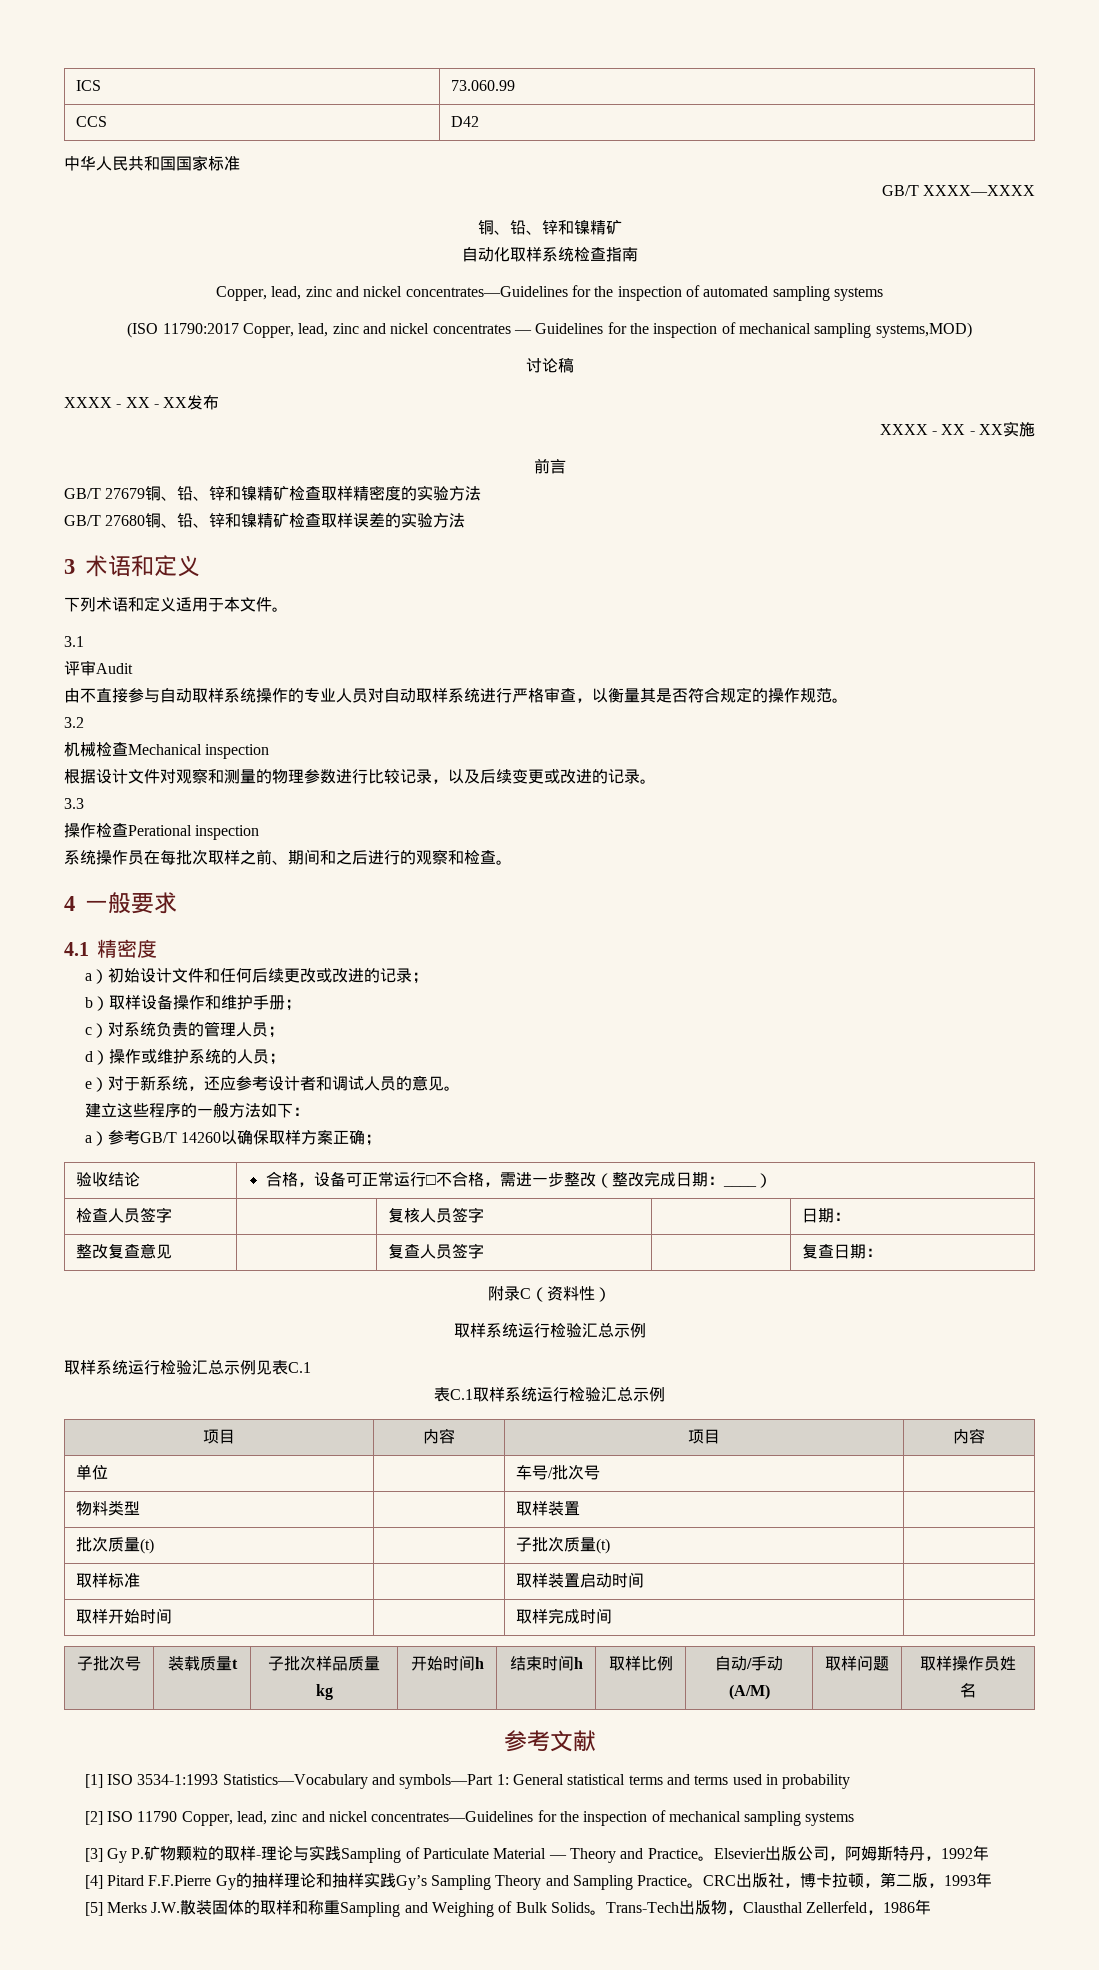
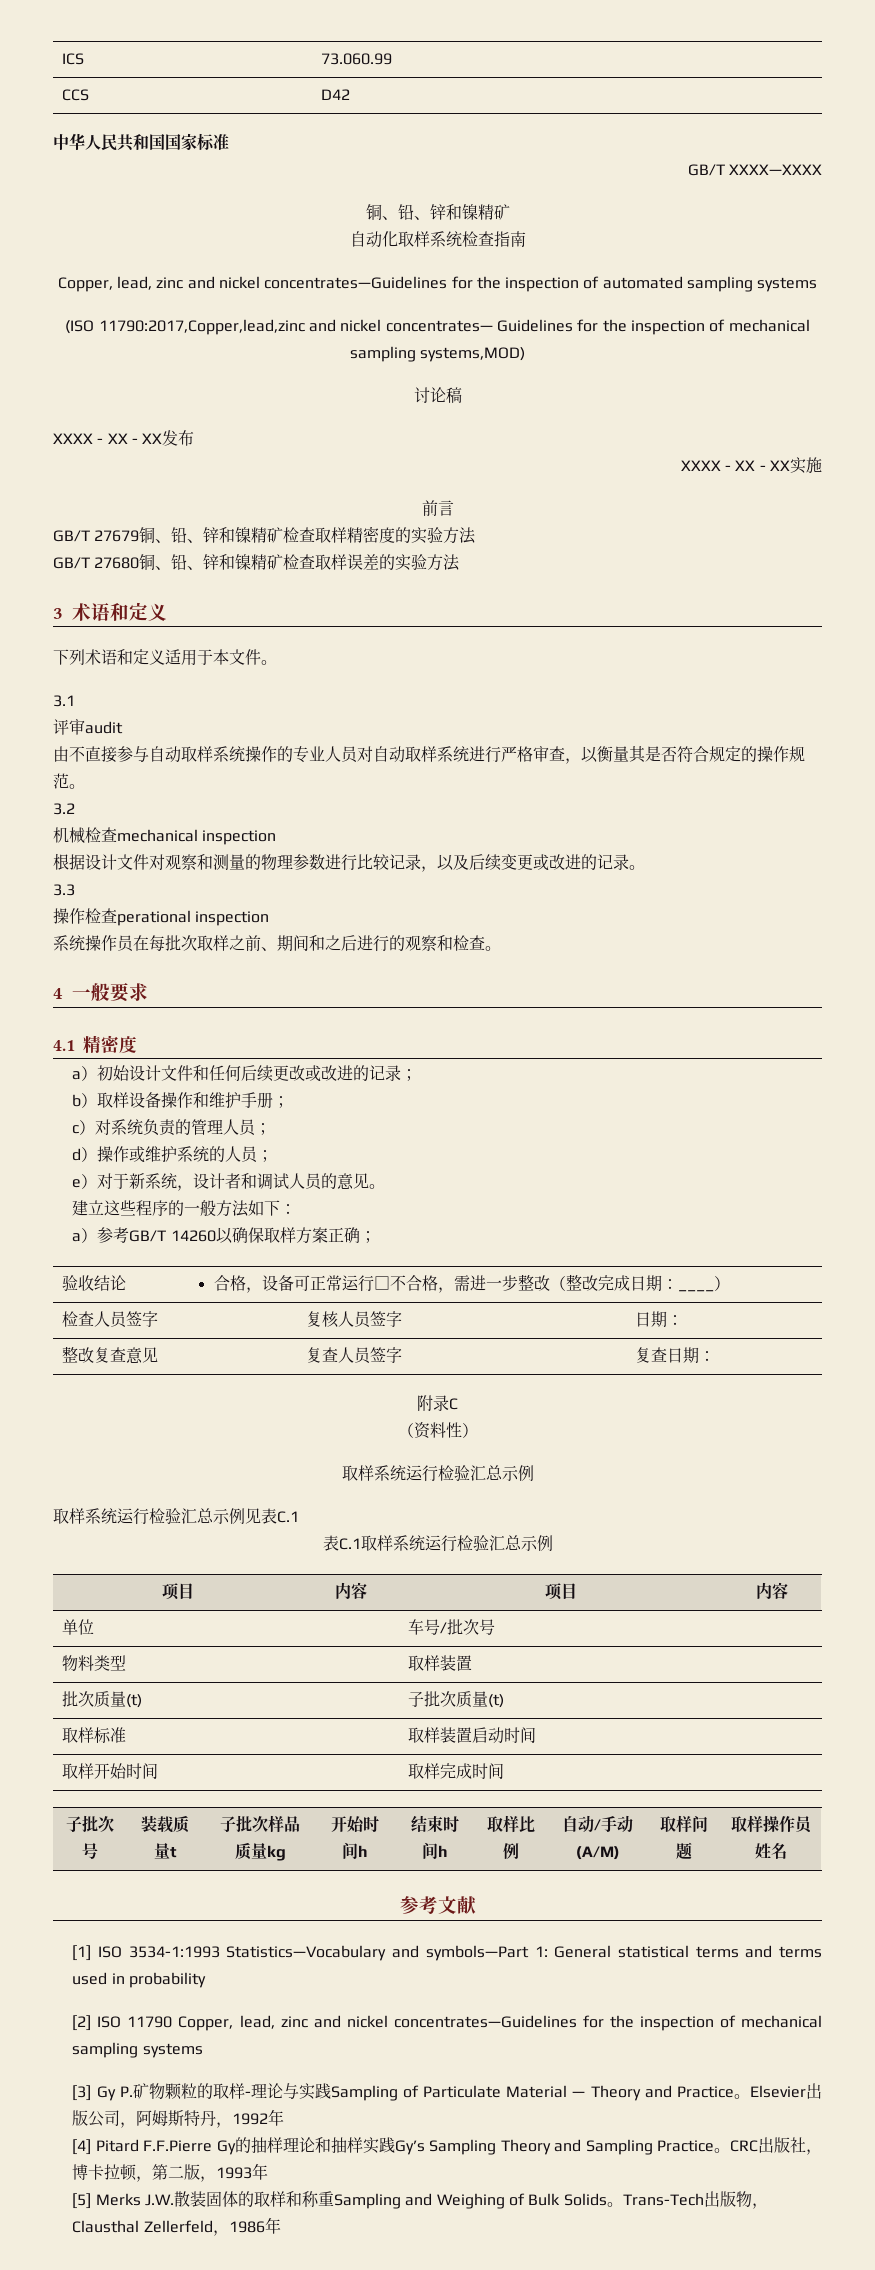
- (ISO 11790:2017 Copper, lead, zinc and nickel concentrates — Guidelines for the inspection of mechanical sampling systems,MOD)
+ (ISO 11790:2017,Copper,lead,zinc and nickel concentrates— Guidelines for the inspection of mechanical sampling systems,MOD)
- 评审Audit
+ 评审audit
- 机械检查Mechanical inspection
+ 机械检查mechanical inspection
- 操作检查Perational inspection
+ 操作检查perational inspection
- e）对于新系统，还应参考设计者和调试人员的意见。
+ e）对于新系统，设计者和调试人员的意见。
- 附录C（资料性）
+ 附录C
+ （资料性）

